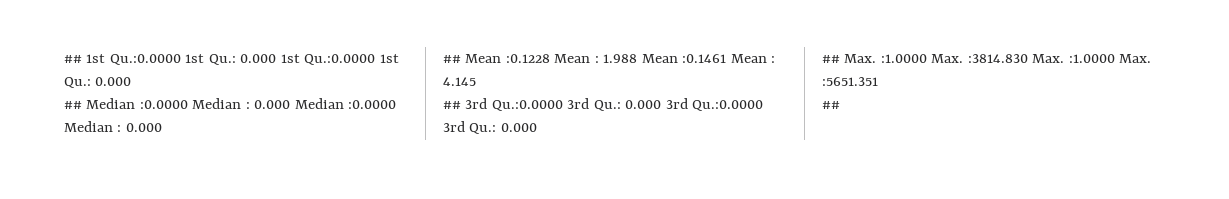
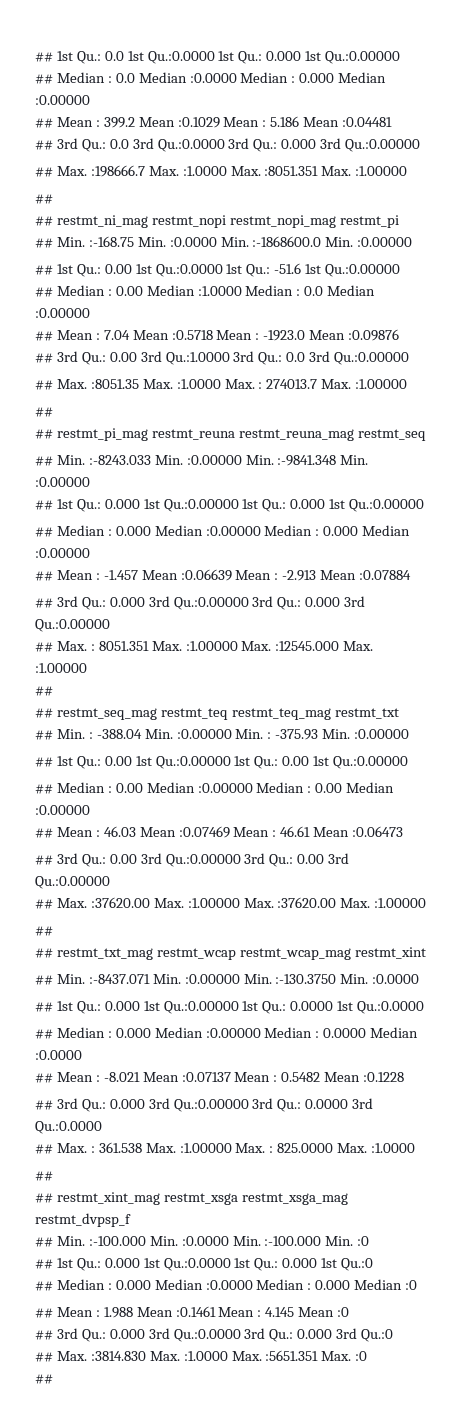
- ## 1st Qu.:0.0000 1st Qu.: 0.000 1st Qu.:0.0000 1st Qu.: 0.000
- ## Median :0.0000 Median : 0.000 Median :0.0000 Median : 0.000
- ## Mean :0.1228 Mean : 1.988 Mean :0.1461 Mean : 4.145
- ## 3rd Qu.:0.0000 3rd Qu.: 0.000 3rd Qu.:0.0000 3rd Qu.: 0.000
- ## Max. :1.0000 Max. :3814.830 Max. :1.0000 Max. :5651.351
+ ## 1st Qu.: 0.0 1st Qu.:0.0000 1st Qu.: 0.000 1st Qu.:0.00000
+ ## Median : 0.0 Median :0.0000 Median : 0.000 Median :0.00000
+ ## Mean : 399.2 Mean :0.1029 Mean : 5.186 Mean :0.04481
+ ## 3rd Qu.: 0.0 3rd Qu.:0.0000 3rd Qu.: 0.000 3rd Qu.:0.00000
+ ## Max. :198666.7 Max. :1.0000 Max. :8051.351 Max. :1.00000
+ ##
+ ## restmt_ni_mag restmt_nopi restmt_nopi_mag restmt_pi
+ ## Min. :-168.75 Min. :0.0000 Min. :-1868600.0 Min. :0.00000
+ ## 1st Qu.: 0.00 1st Qu.:0.0000 1st Qu.: -51.6 1st Qu.:0.00000
+ ## Median : 0.00 Median :1.0000 Median : 0.0 Median :0.00000
+ ## Mean : 7.04 Mean :0.5718 Mean : -1923.0 Mean :0.09876
+ ## 3rd Qu.: 0.00 3rd Qu.:1.0000 3rd Qu.: 0.0 3rd Qu.:0.00000
+ ## Max. :8051.35 Max. :1.0000 Max. : 274013.7 Max. :1.00000
+ ##
+ ## restmt_pi_mag restmt_reuna restmt_reuna_mag restmt_seq
+ ## Min. :-8243.033 Min. :0.00000 Min. :-9841.348 Min. :0.00000
+ ## 1st Qu.: 0.000 1st Qu.:0.00000 1st Qu.: 0.000 1st Qu.:0.00000
+ ## Median : 0.000 Median :0.00000 Median : 0.000 Median :0.00000
+ ## Mean : -1.457 Mean :0.06639 Mean : -2.913 Mean :0.07884
+ ## 3rd Qu.: 0.000 3rd Qu.:0.00000 3rd Qu.: 0.000 3rd Qu.:0.00000
+ ## Max. : 8051.351 Max. :1.00000 Max. :12545.000 Max. :1.00000
+ ##
+ ## restmt_seq_mag restmt_teq restmt_teq_mag restmt_txt
+ ## Min. : -388.04 Min. :0.00000 Min. : -375.93 Min. :0.00000
+ ## 1st Qu.: 0.00 1st Qu.:0.00000 1st Qu.: 0.00 1st Qu.:0.00000
+ ## Median : 0.00 Median :0.00000 Median : 0.00 Median :0.00000
+ ## Mean : 46.03 Mean :0.07469 Mean : 46.61 Mean :0.06473
+ ## 3rd Qu.: 0.00 3rd Qu.:0.00000 3rd Qu.: 0.00 3rd Qu.:0.00000
+ ## Max. :37620.00 Max. :1.00000 Max. :37620.00 Max. :1.00000
+ ##
+ ## restmt_txt_mag restmt_wcap restmt_wcap_mag restmt_xint
+ ## Min. :-8437.071 Min. :0.00000 Min. :-130.3750 Min. :0.0000
+ ## 1st Qu.: 0.000 1st Qu.:0.00000 1st Qu.: 0.0000 1st Qu.:0.0000
+ ## Median : 0.000 Median :0.00000 Median : 0.0000 Median :0.0000
+ ## Mean : -8.021 Mean :0.07137 Mean : 0.5482 Mean :0.1228
+ ## 3rd Qu.: 0.000 3rd Qu.:0.00000 3rd Qu.: 0.0000 3rd Qu.:0.0000
+ ## Max. : 361.538 Max. :1.00000 Max. : 825.0000 Max. :1.0000
+ ##
+ ## restmt_xint_mag restmt_xsga restmt_xsga_mag restmt_dvpsp_f
+ ## Min. :-100.000 Min. :0.0000 Min. :-100.000 Min. :0
+ ## 1st Qu.: 0.000 1st Qu.:0.0000 1st Qu.: 0.000 1st Qu.:0
+ ## Median : 0.000 Median :0.0000 Median : 0.000 Median :0
+ ## Mean : 1.988 Mean :0.1461 Mean : 4.145 Mean :0
+ ## 3rd Qu.: 0.000 3rd Qu.:0.0000 3rd Qu.: 0.000 3rd Qu.:0
+ ## Max. :3814.830 Max. :1.0000 Max. :5651.351 Max. :0

